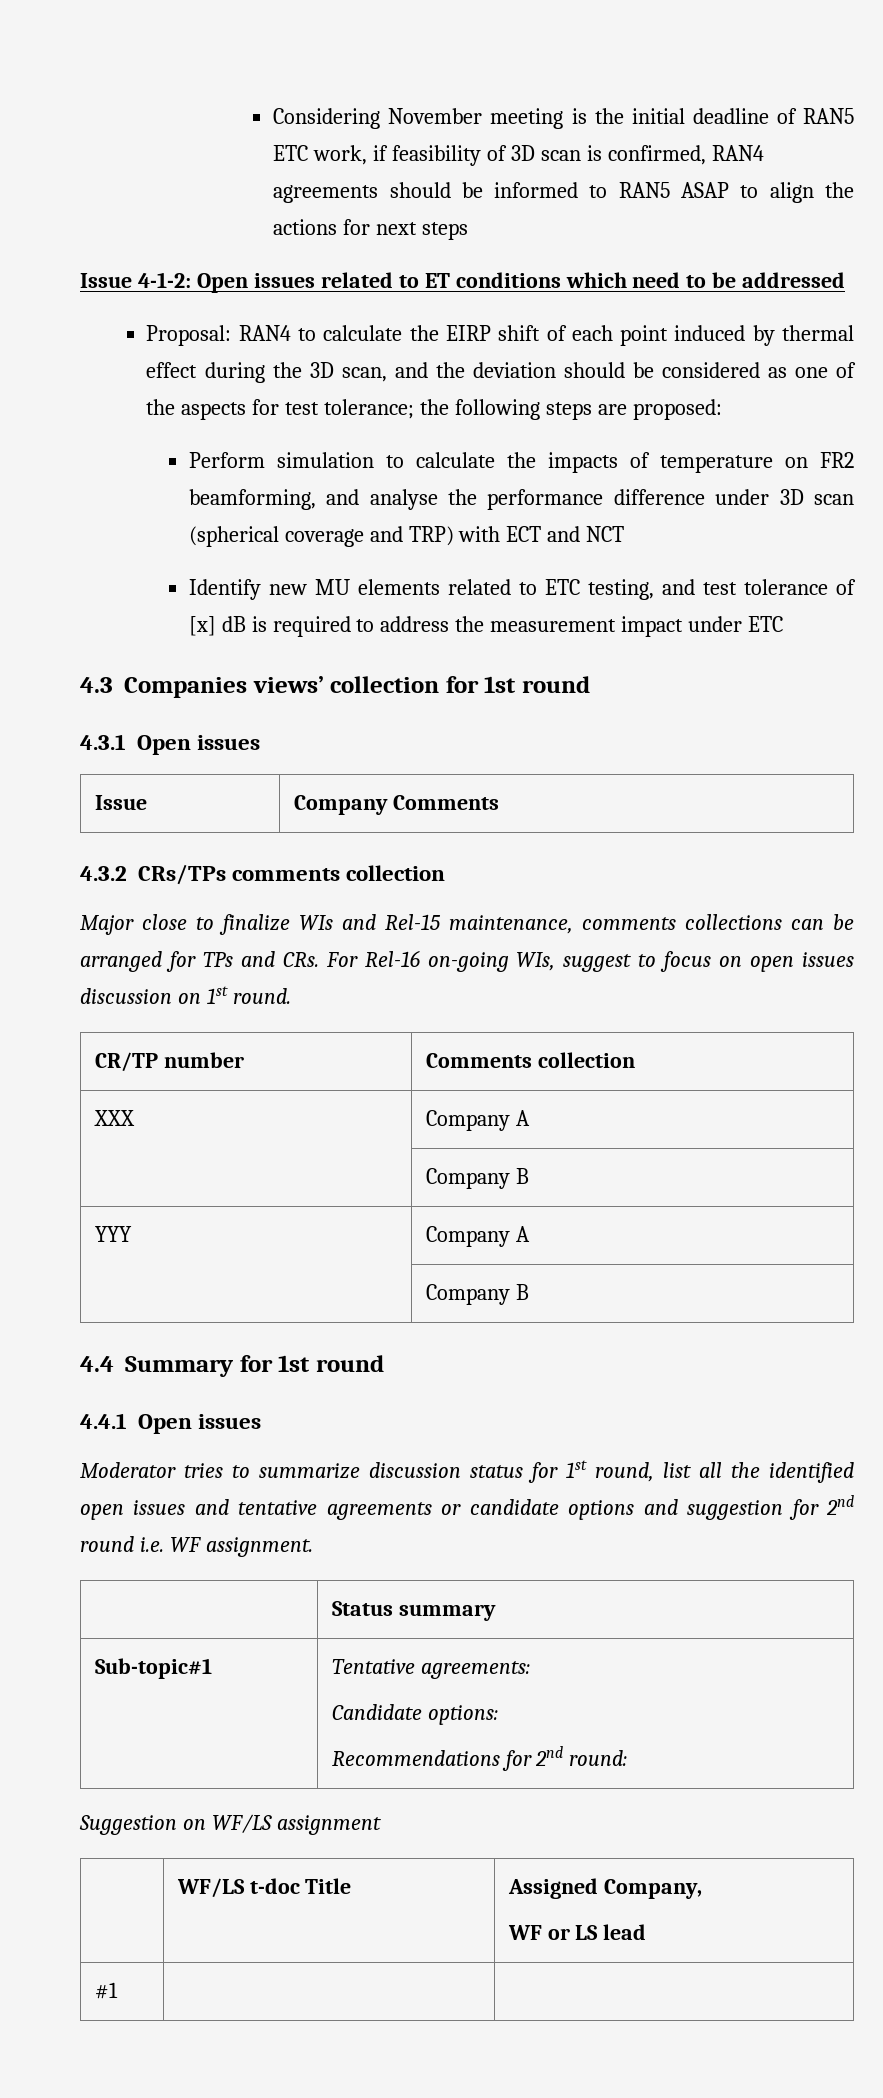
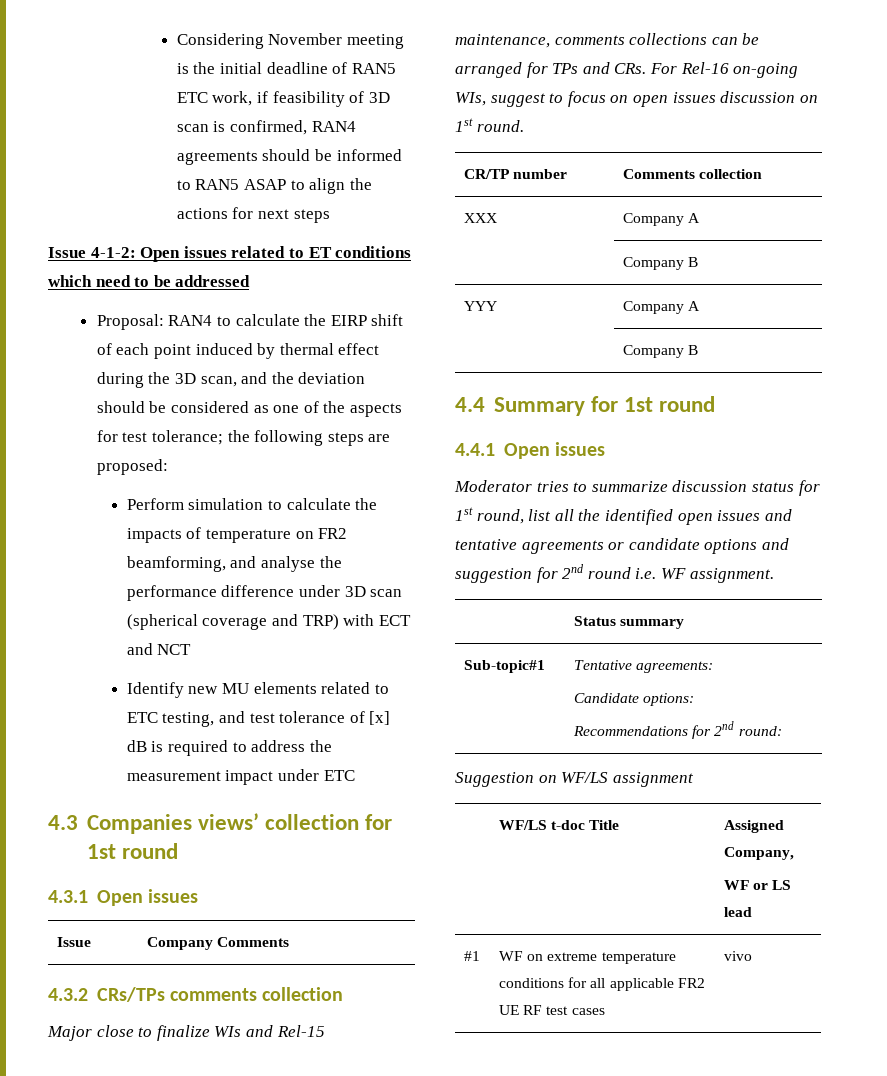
- #1 | |
+ #1 | WF on extreme temperature conditions for all applicable FR2 UE RF test cases | vivo

